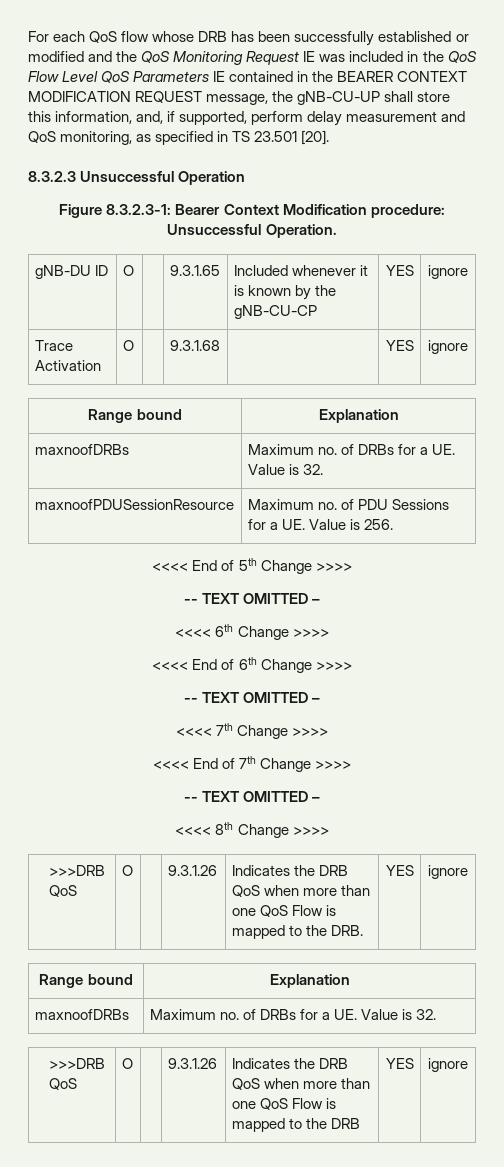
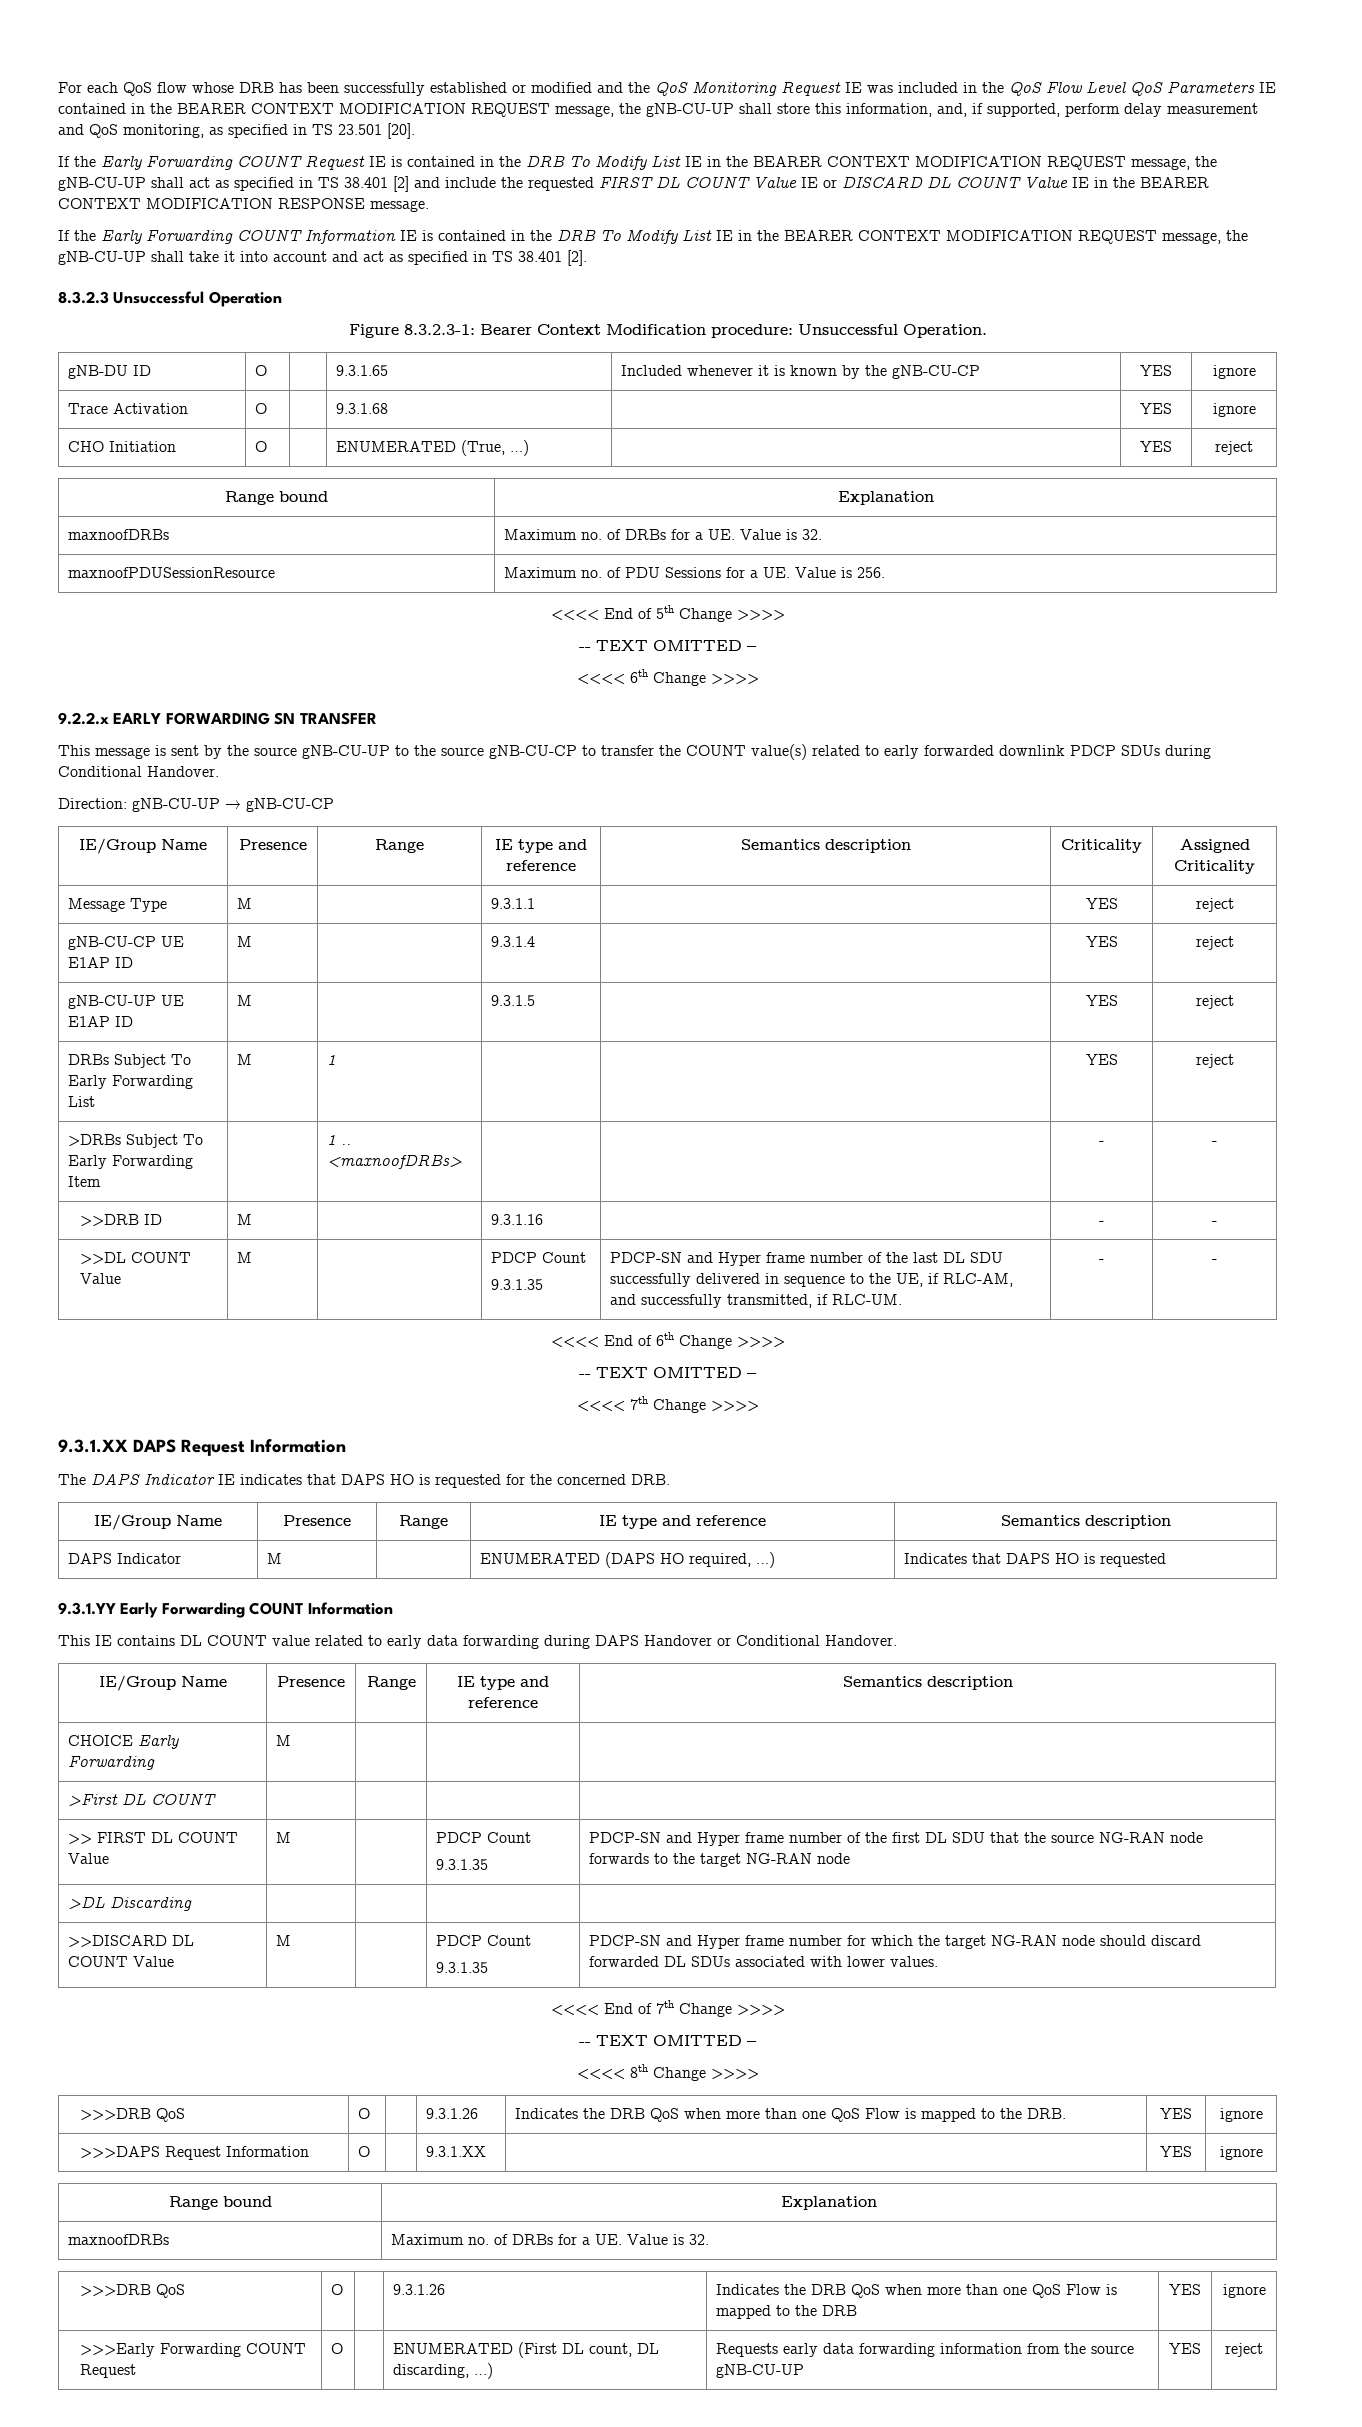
+ If the Early Forwarding COUNT Request IE is contained in the DRB To Modify List IE in the BEARER CONTEXT MODIFICATION REQUEST message, the gNB-CU-UP shall act as specified in TS 38.401 [2] and include the requested FIRST DL COUNT Value IE or DISCARD DL COUNT Value IE in the BEARER CONTEXT MODIFICATION RESPONSE message.
+ If the Early Forwarding COUNT Information IE is contained in the DRB To Modify List IE in the BEARER CONTEXT MODIFICATION REQUEST message, the gNB-CU-UP shall take it into account and act as specified in TS 38.401 [2].
+ CHO Initiation | O | | ENUMERATED (True, …) | | YES | reject
+ 9.2.2.x EARLY FORWARDING SN TRANSFER
+ This message is sent by the source gNB-CU-UP to the source gNB-CU-CP to transfer the COUNT value(s) related to early forwarded downlink PDCP SDUs during Conditional Handover.
+ Direction: gNB-CU-UP → gNB-CU-CP
+ IE/Group Name | Presence | Range | IE type and reference | Semantics description | Criticality | Assigned Criticality
+ Message Type | M | | 9.3.1.1 | | YES | reject
+ gNB-CU-CP UE E1AP ID | M | | 9.3.1.4 | | YES | reject
+ gNB-CU-UP UE E1AP ID | M | | 9.3.1.5 | | YES | reject
+ DRBs Subject To Early Forwarding List | M | 1 | | | YES | reject
+ >DRBs Subject To Early Forwarding Item | | 1 .. <maxnoofDRBs> | | | - | -
+ >>DRB ID | M | | 9.3.1.16 | | - | -
+ >>DL COUNT Value | M | | PDCP Count
+ 9.3.1.35 | PDCP-SN and Hyper frame number of the last DL SDU successfully delivered in sequence to the UE, if RLC-AM, and successfully transmitted, if RLC-UM. | - | -
+ 9.3.1.XX DAPS Request Information
+ The DAPS Indicator IE indicates that DAPS HO is requested for the concerned DRB.
+ IE/Group Name | Presence | Range | IE type and reference | Semantics description
+ DAPS Indicator | M | | ENUMERATED (DAPS HO required, …) | Indicates that DAPS HO is requested
+ 9.3.1.YY Early Forwarding COUNT Information
+ This IE contains DL COUNT value related to early data forwarding during DAPS Handover or Conditional Handover.
+ IE/Group Name | Presence | Range | IE type and reference | Semantics description
+ CHOICE Early Forwarding | M | | |
+ >First DL COUNT | | | |
+ >> FIRST DL COUNT Value | M | | PDCP Count
+ 9.3.1.35 | PDCP-SN and Hyper frame number of the first DL SDU that the source NG-RAN node forwards to the target NG-RAN node
+ >DL Discarding | | | |
+ >>DISCARD DL COUNT Value | M | | PDCP Count
+ 9.3.1.35 | PDCP-SN and Hyper frame number for which the target NG-RAN node should discard forwarded DL SDUs associated with lower values.
+ >>>DAPS Request Information | O | | 9.3.1.XX | | YES | ignore
+ >>>Early Forwarding COUNT Request | O | | ENUMERATED (First DL count, DL discarding, …) | Requests early data forwarding information from the source gNB-CU-UP | YES | reject

